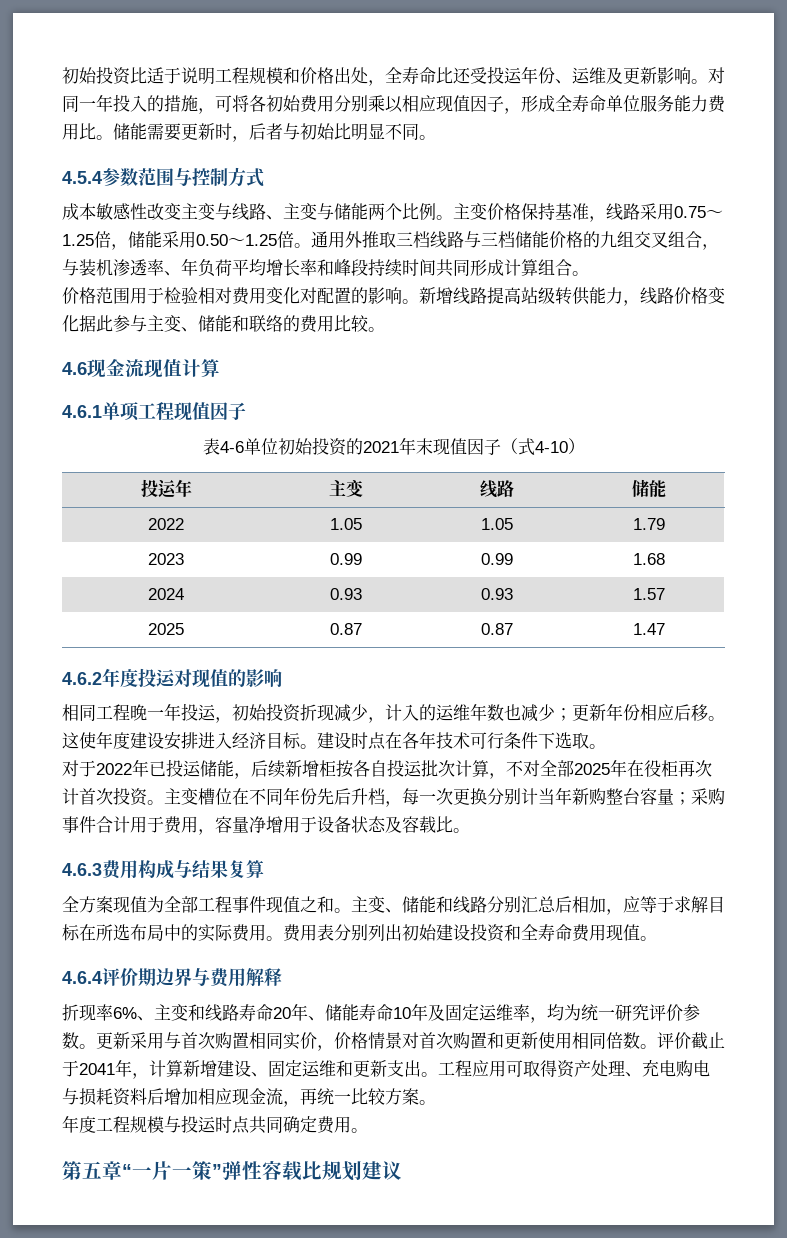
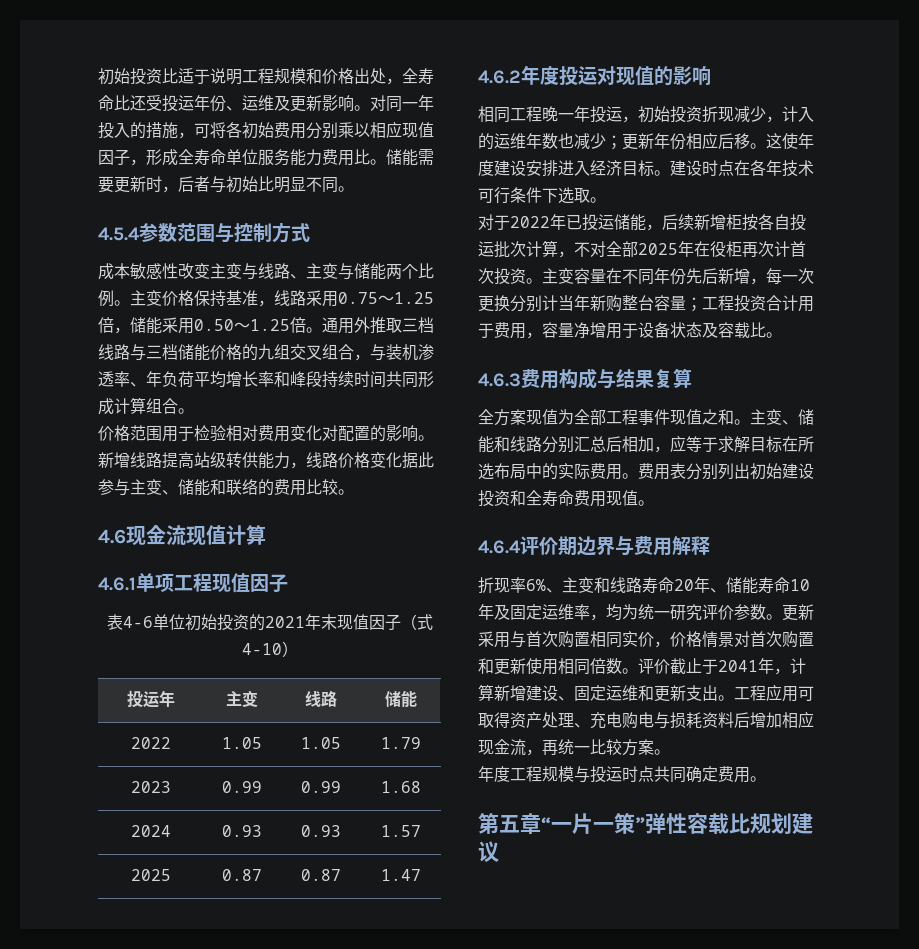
- 主变槽位在不同年份先后升档，每一次更换分别计当年新购整台容量；采购事件合计用于费用，容量净增用于设备状态及容载比。
+ 主变容量在不同年份先后新增，每一次更换分别计当年新购整台容量；工程投资合计用于费用，容量净增用于设备状态及容载比。

